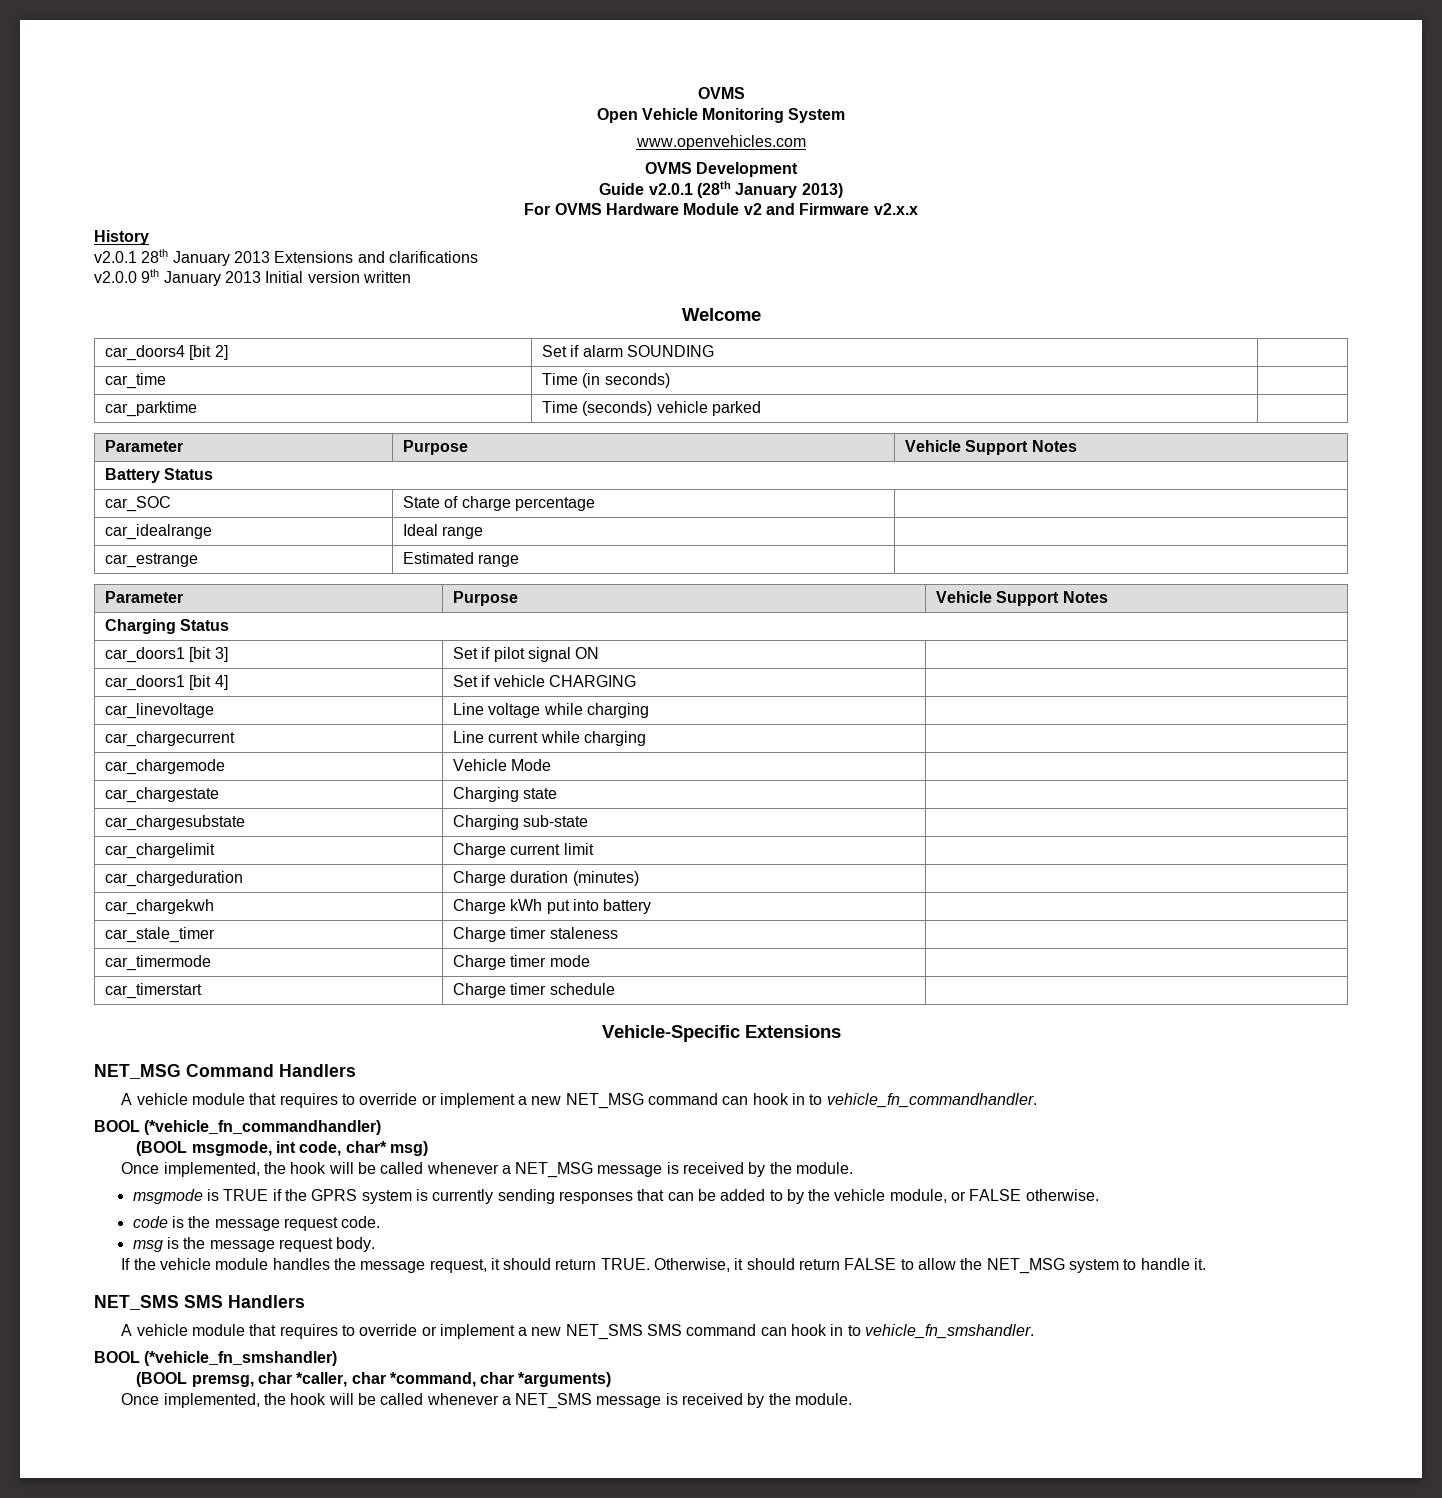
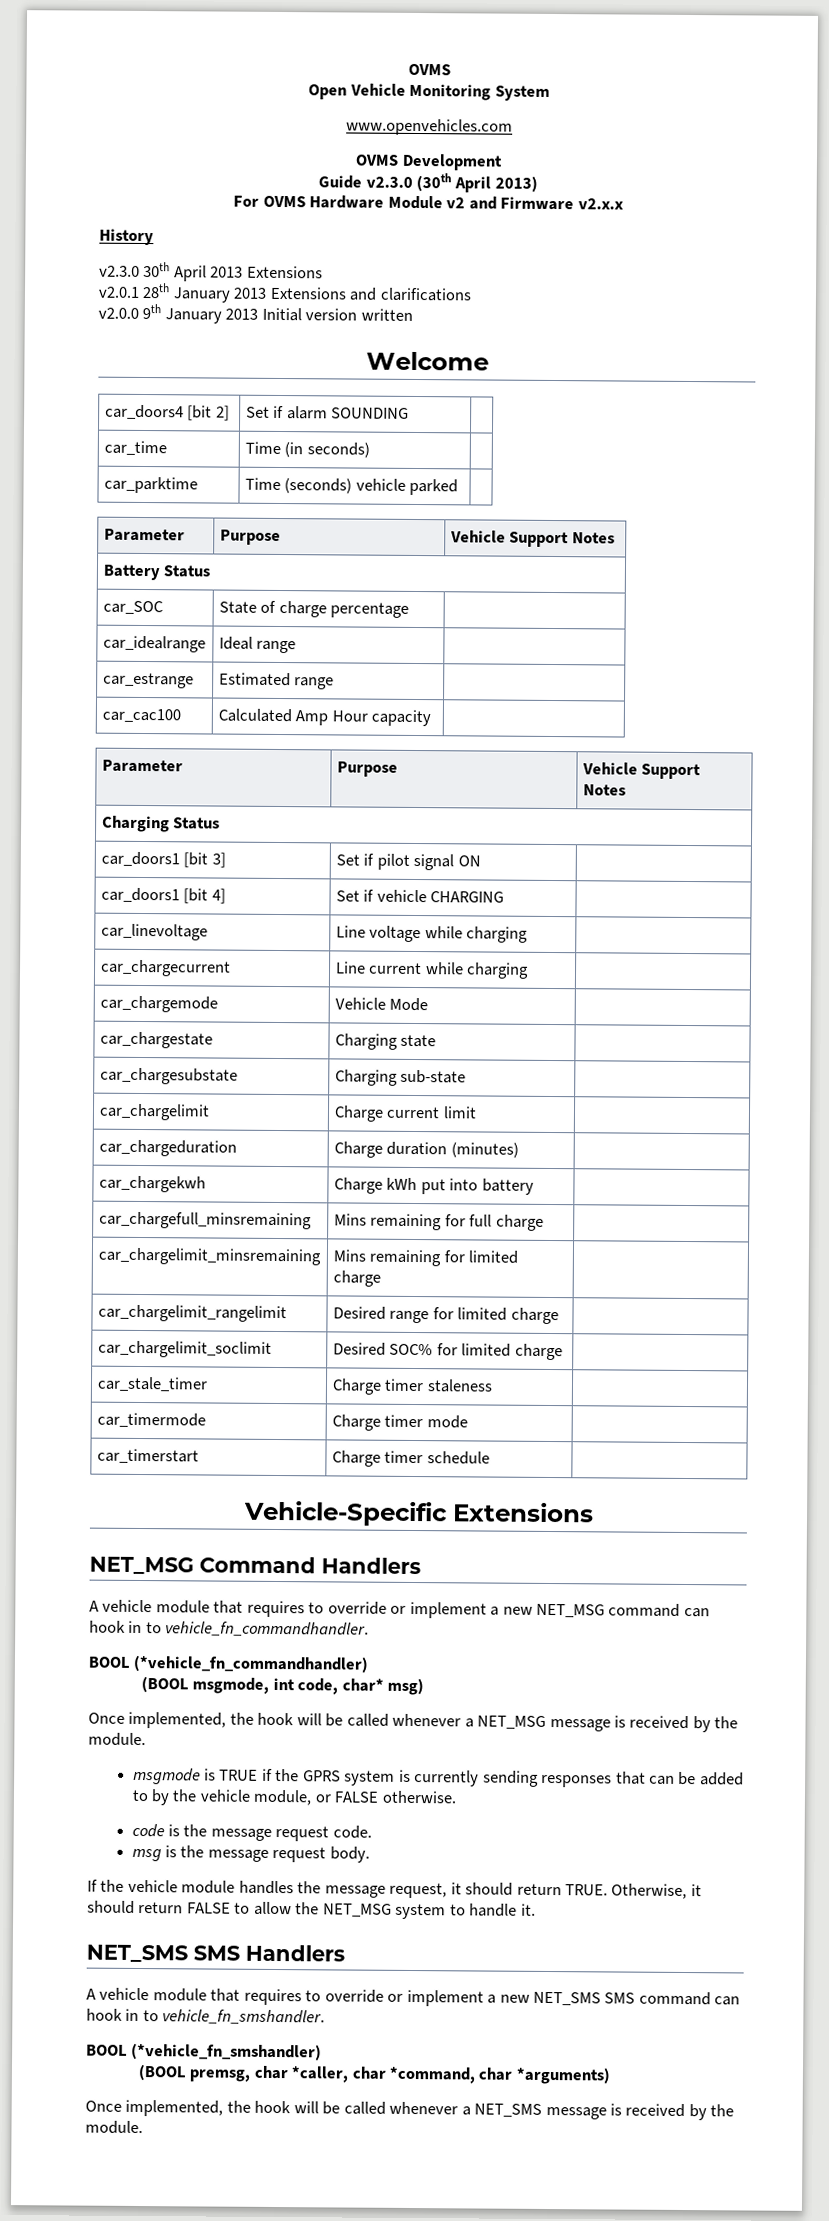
- Guide v2.0.1 (28th January 2013)
+ Guide v2.3.0 (30th April 2013)
+ v2.3.0 30th April 2013 Extensions
+ car_cac100 | Calculated Amp Hour capacity |
+ car_chargefull_minsremaining | Mins remaining for full charge |
+ car_chargelimit_minsremaining | Mins remaining for limited charge |
+ car_chargelimit_rangelimit | Desired range for limited charge |
+ car_chargelimit_soclimit | Desired SOC% for limited charge |

